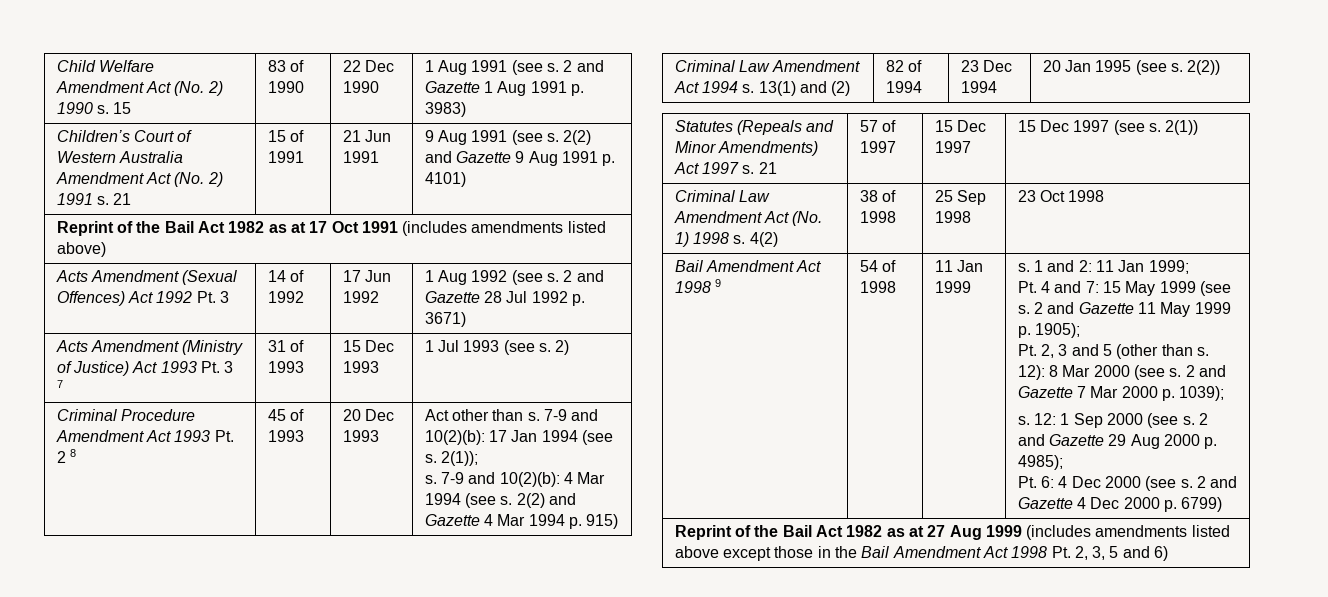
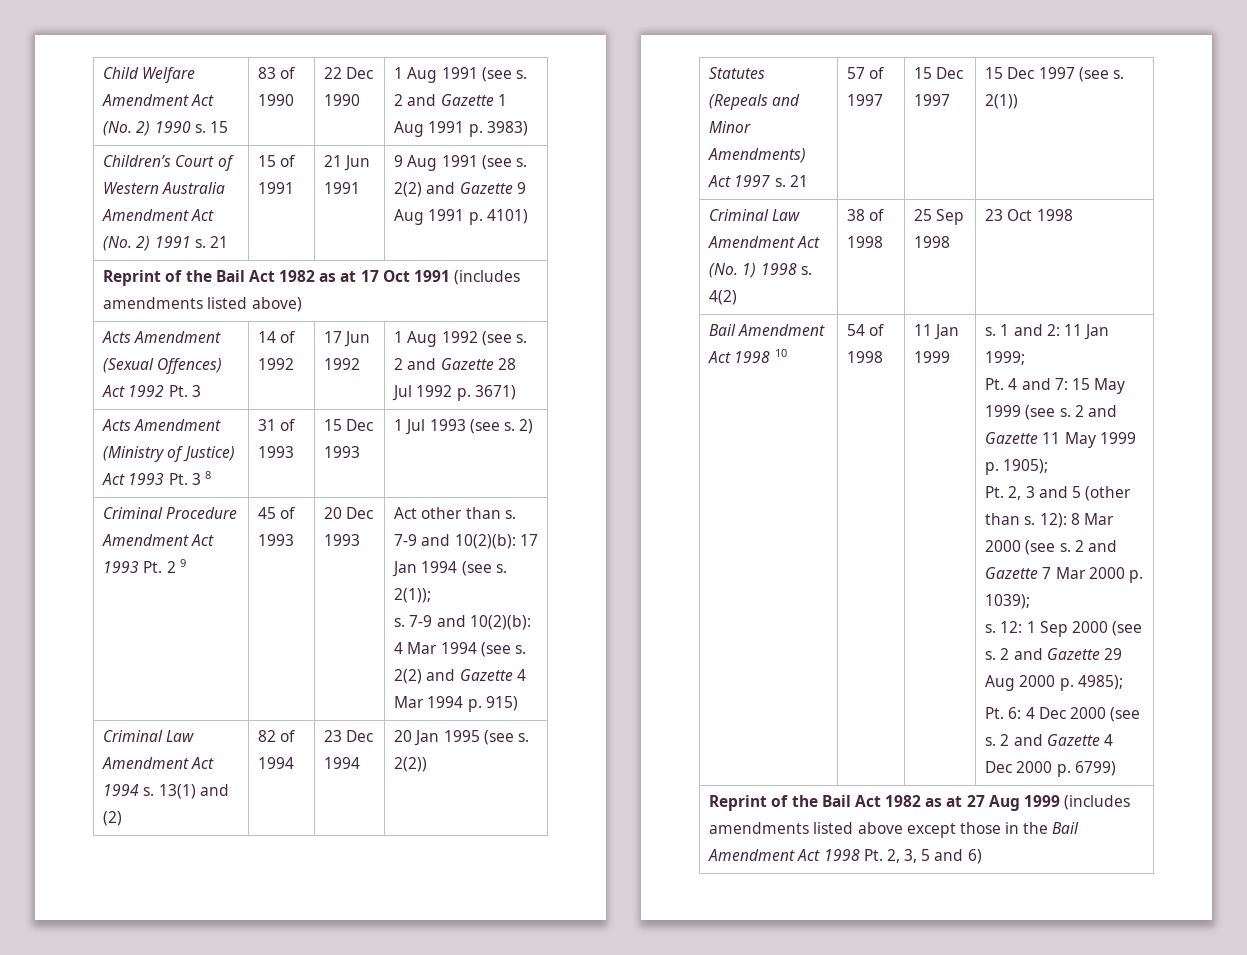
- Acts Amendment (Ministry of Justice) Act 1993 Pt. 3 7 | 31 of 1993 | 15 Dec 1993 | 1 Jul 1993 (see s. 2)
+ Acts Amendment (Ministry of Justice) Act 1993 Pt. 3 8 | 31 of 1993 | 15 Dec 1993 | 1 Jul 1993 (see s. 2)
- Criminal Procedure Amendment Act 1993 Pt. 2 8
+ Criminal Procedure Amendment Act 1993 Pt. 2 9
- Bail Amendment Act 1998 9
+ Bail Amendment Act 1998 10

